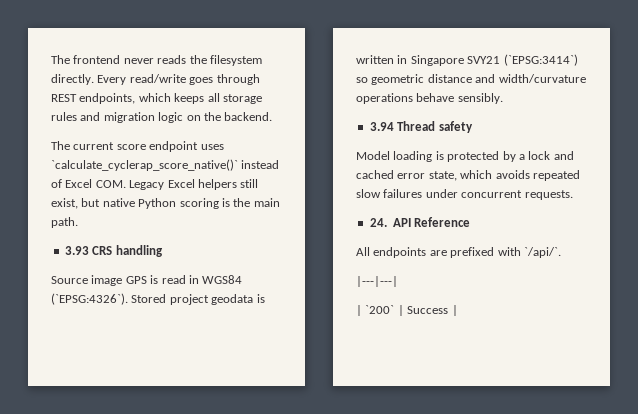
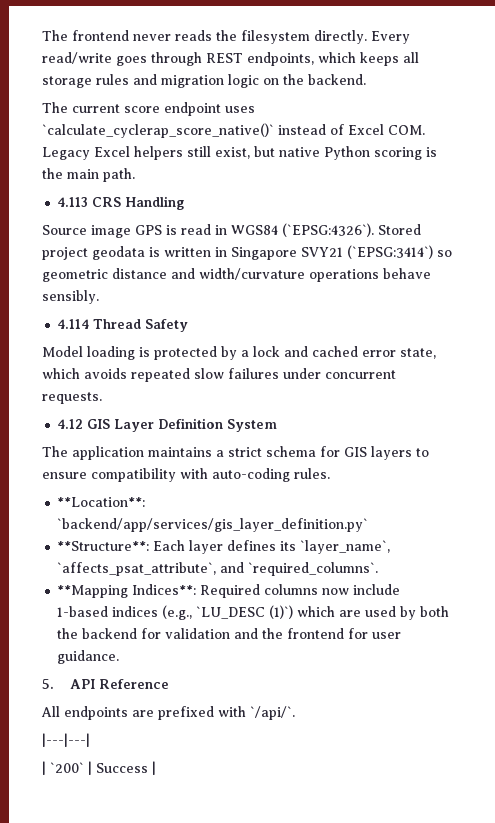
- 3.93 CRS handling
+ 4.113 CRS Handling
- 3.94 Thread safety
+ 4.114 Thread Safety
- 24. API Reference
+ 4.12 GIS Layer Definition System
+ The application maintains a strict schema for GIS layers to ensure compatibility with auto-coding rules.
+ **Location**: `backend/app/services/gis_layer_definition.py`
+ **Structure**: Each layer defines its `layer_name`, `affects_psat_attribute`, and `required_columns`.
+ **Mapping Indices**: Required columns now include 1-based indices (e.g., `LU_DESC (1)`) which are used by both the backend for validation and the frontend for user guidance.
+ 5. API Reference

